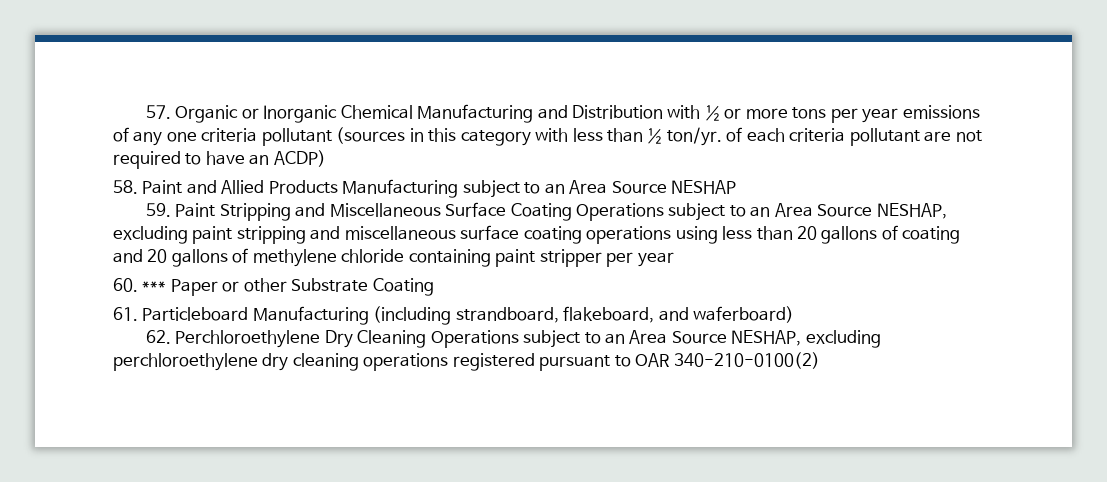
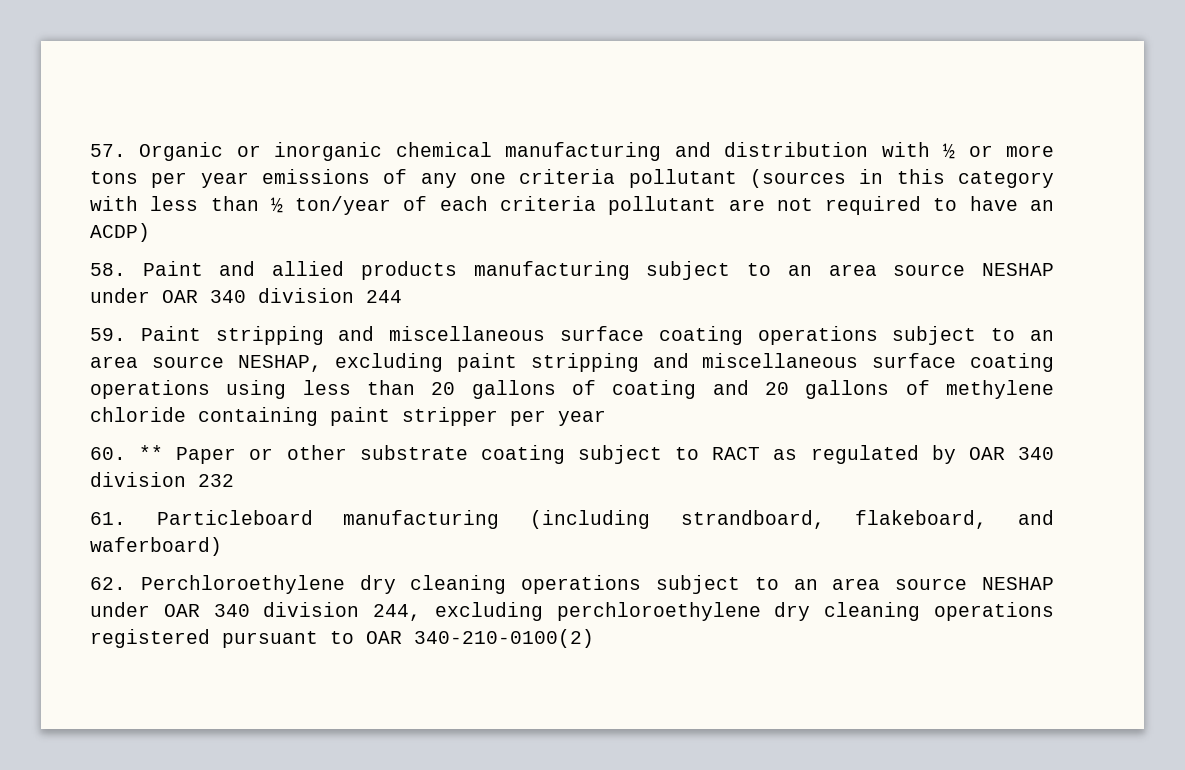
- 57. Organic or Inorganic Chemical Manufacturing and Distribution with ½ or more tons per year emissions of any one criteria pollutant (sources in this category with less than ½ ton/yr. of each criteria pollutant are not required to have an ACDP)
+ 57. Organic or inorganic chemical manufacturing and distribution with ½ or more tons per year emissions of any one criteria pollutant (sources in this category with less than ½ ton/year of each criteria pollutant are not required to have an ACDP)
- 58. Paint and Allied Products Manufacturing subject to an Area Source NESHAP
- 59. Paint Stripping and Miscellaneous Surface Coating Operations subject to an Area Source NESHAP, excluding paint stripping and miscellaneous surface coating operations using less than 20 gallons of coating and 20 gallons of methylene chloride containing paint stripper per year
+ 58. Paint and allied products manufacturing subject to an area source NESHAP under OAR 340 division 244
+ 59. Paint stripping and miscellaneous surface coating operations subject to an area source NESHAP, excluding paint stripping and miscellaneous surface coating operations using less than 20 gallons of coating and 20 gallons of methylene chloride containing paint stripper per year
- 60. *** Paper or other Substrate Coating
+ 60. ** Paper or other substrate coating subject to RACT as regulated by OAR 340 division 232
- 61. Particleboard Manufacturing (including strandboard, flakeboard, and waferboard)
+ 61. Particleboard manufacturing (including strandboard, flakeboard, and waferboard)
- 62. Perchloroethylene Dry Cleaning Operations subject to an Area Source NESHAP, excluding perchloroethylene dry cleaning operations registered pursuant to OAR 340-210-0100(2)
+ 62. Perchloroethylene dry cleaning operations subject to an area source NESHAP under OAR 340 division 244, excluding perchloroethylene dry cleaning operations registered pursuant to OAR 340-210-0100(2)

